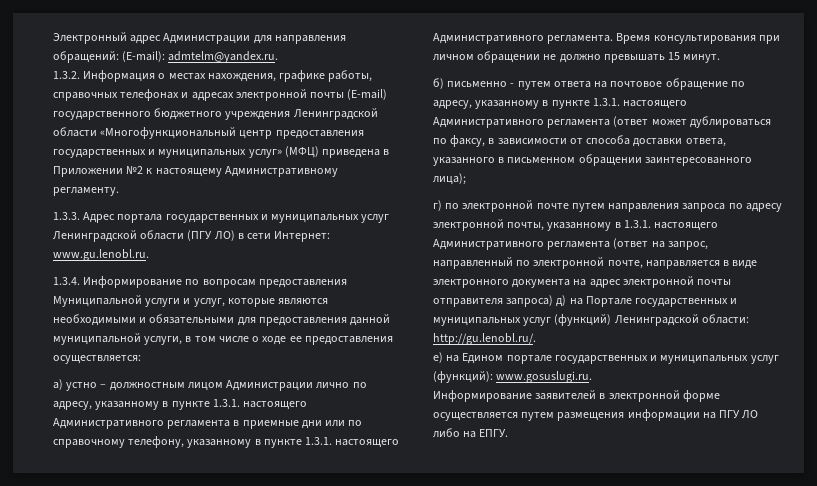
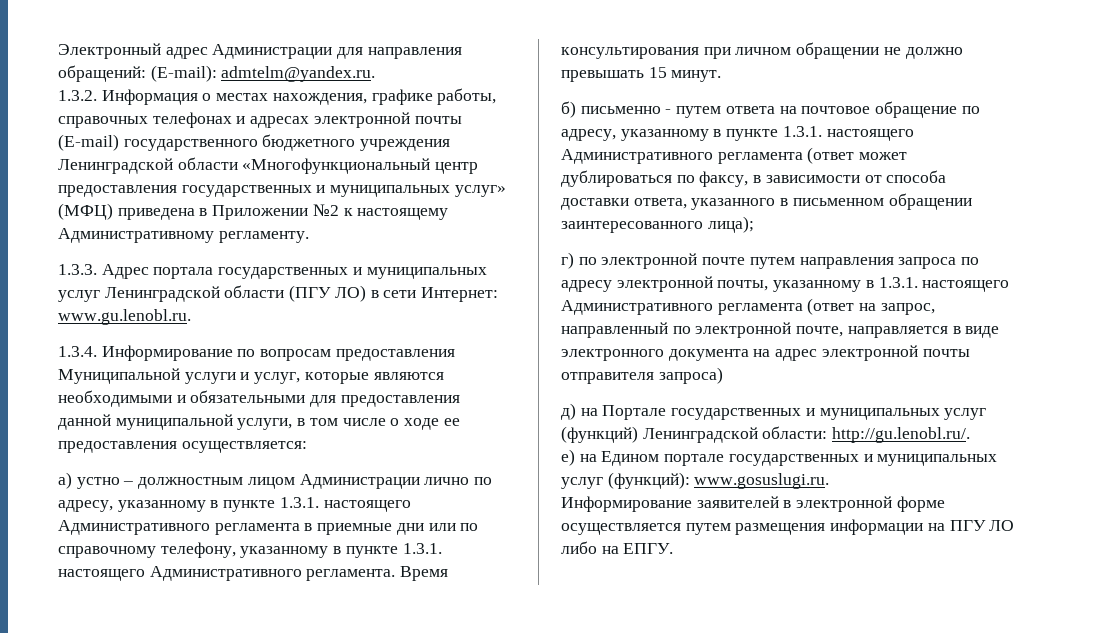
- г) по электронной почте путем направления запроса по адресу электронной почты, указанному в 1.3.1. настоящего Административного регламента (ответ на запрос, направленный по электронной почте, направляется в виде электронного документа на адрес электронной почты отправителя запроса) д) на Портале государственных и муниципальных услуг (функций) Ленинградской области: http://gu.lenobl.ru/.
+ г) по электронной почте путем направления запроса по адресу электронной почты, указанному в 1.3.1. настоящего Административного регламента (ответ на запрос, направленный по электронной почте, направляется в виде электронного документа на адрес электронной почты отправителя запроса)
+ д) на Портале государственных и муниципальных услуг (функций) Ленинградской области: http://gu.lenobl.ru/.

